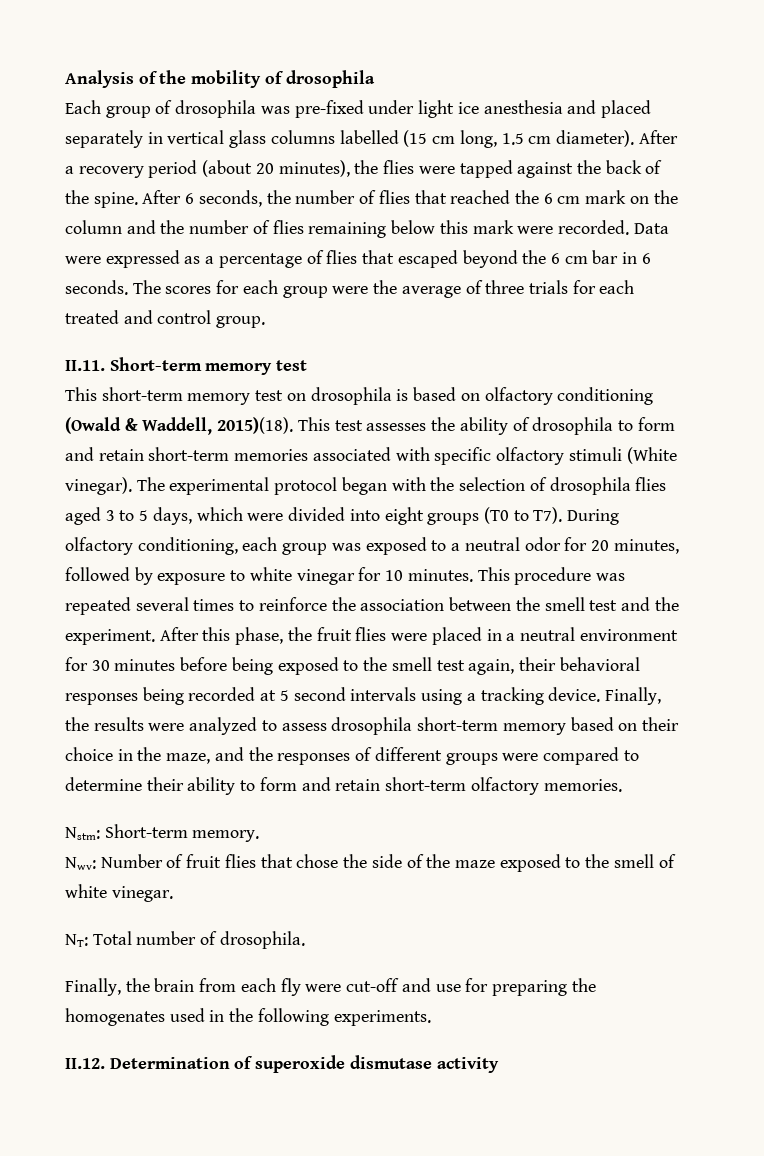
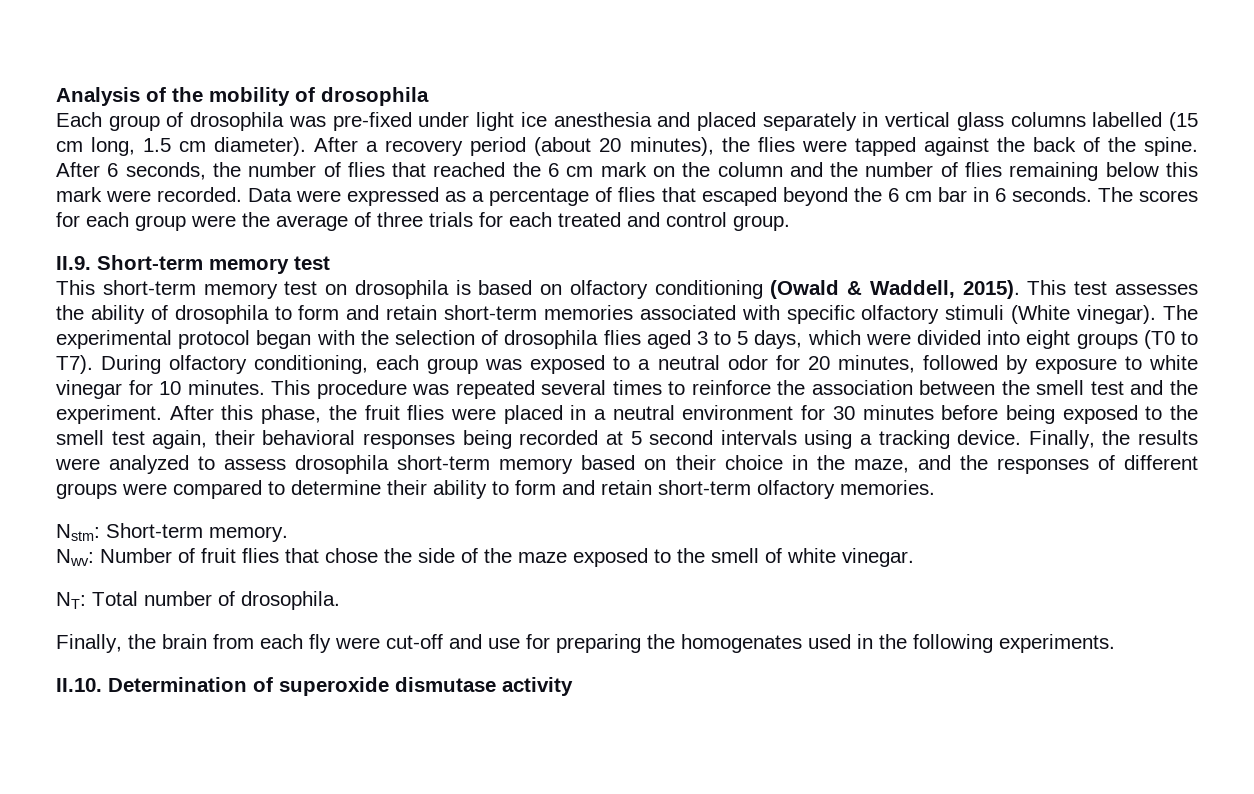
- II.11. Short-term memory test
+ II.9. Short-term memory test
- This short-term memory test on drosophila is based on olfactory conditioning (Owald & Waddell, 2015)(18).
+ This short-term memory test on drosophila is based on olfactory conditioning (Owald & Waddell, 2015).
- II.12. Determination of superoxide dismutase activity
+ II.10. Determination of superoxide dismutase activity

